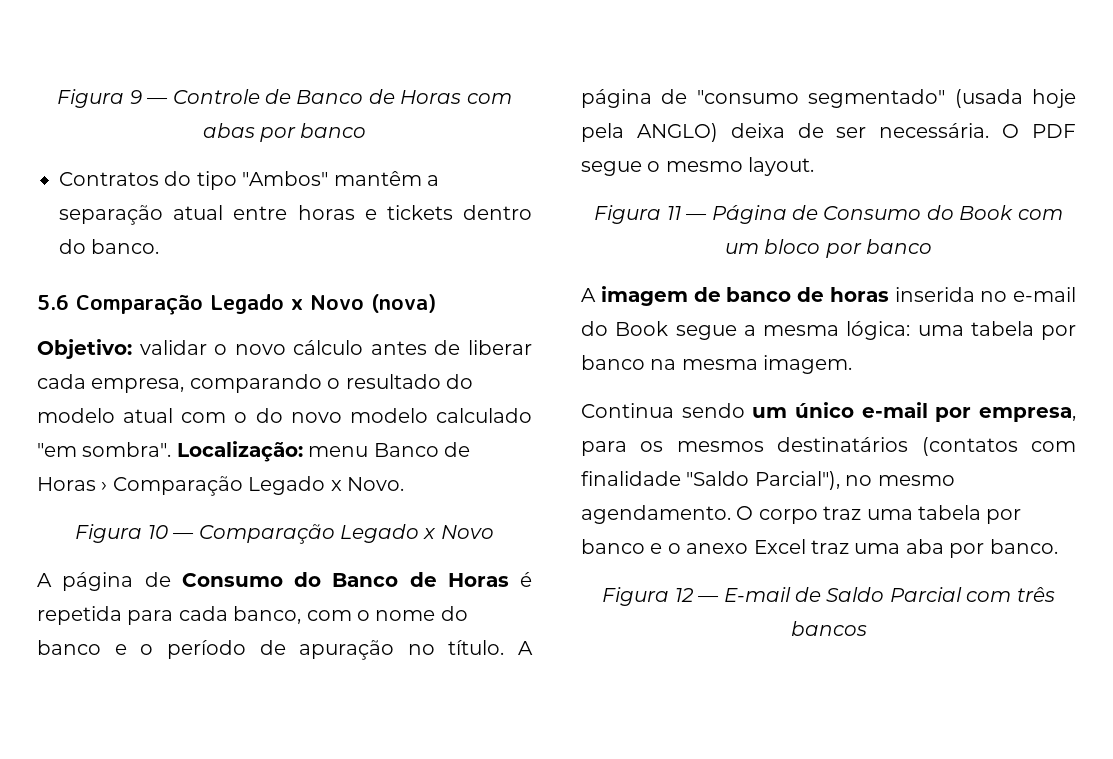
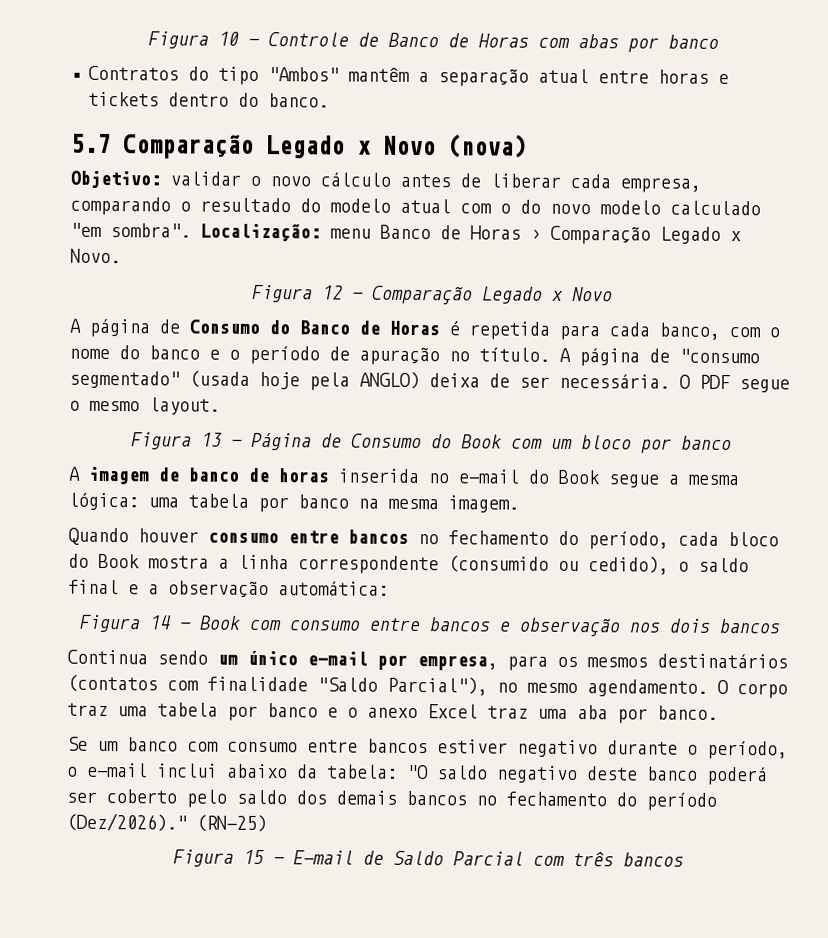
- Figura 9 — Controle de Banco de Horas com abas por banco
+ Figura 10 — Controle de Banco de Horas com abas por banco
- 5.6 Comparação Legado x Novo (nova)
+ 5.7 Comparação Legado x Novo (nova)
- Figura 10 — Comparação Legado x Novo
+ Figura 12 — Comparação Legado x Novo
- Figura 11 — Página de Consumo do Book com um bloco por banco
+ Figura 13 — Página de Consumo do Book com um bloco por banco
+ Quando houver consumo entre bancos no fechamento do período, cada bloco do Book mostra a linha correspondente (consumido ou cedido), o saldo final e a observação automática:
+ Figura 14 — Book com consumo entre bancos e observação nos dois bancos
- Figura 12 — E-mail de Saldo Parcial com três bancos
+ Se um banco com consumo entre bancos estiver negativo durante o período, o e-mail inclui abaixo da tabela: "O saldo negativo deste banco poderá ser coberto pelo saldo dos demais bancos no fechamento do período (Dez/2026)." (RN-25)
+ Figura 15 — E-mail de Saldo Parcial com três bancos

